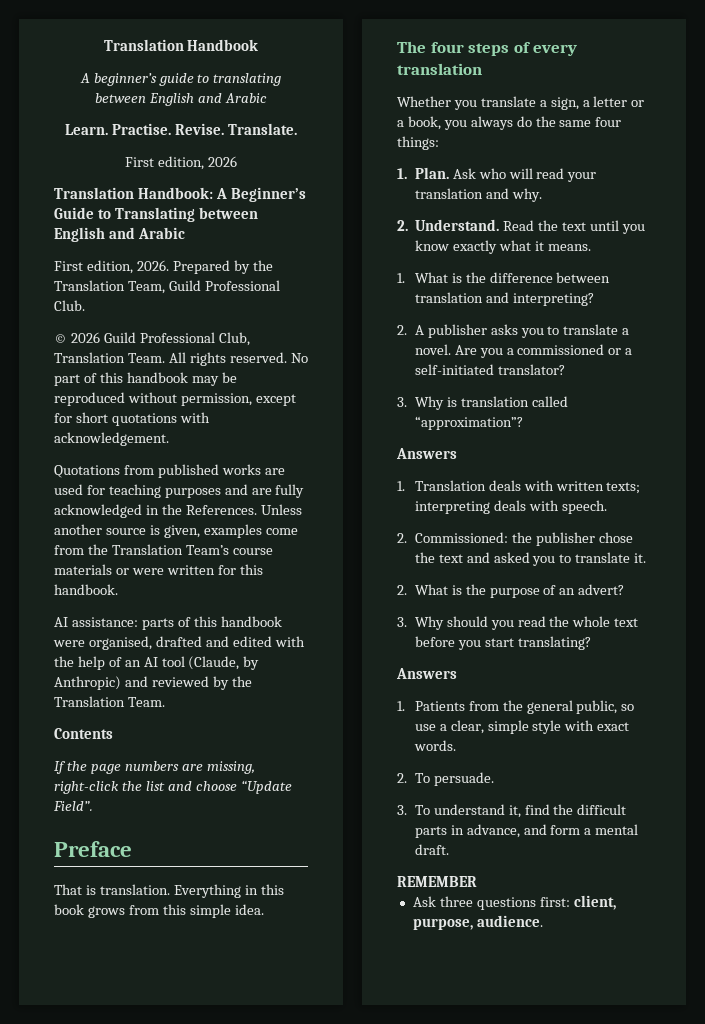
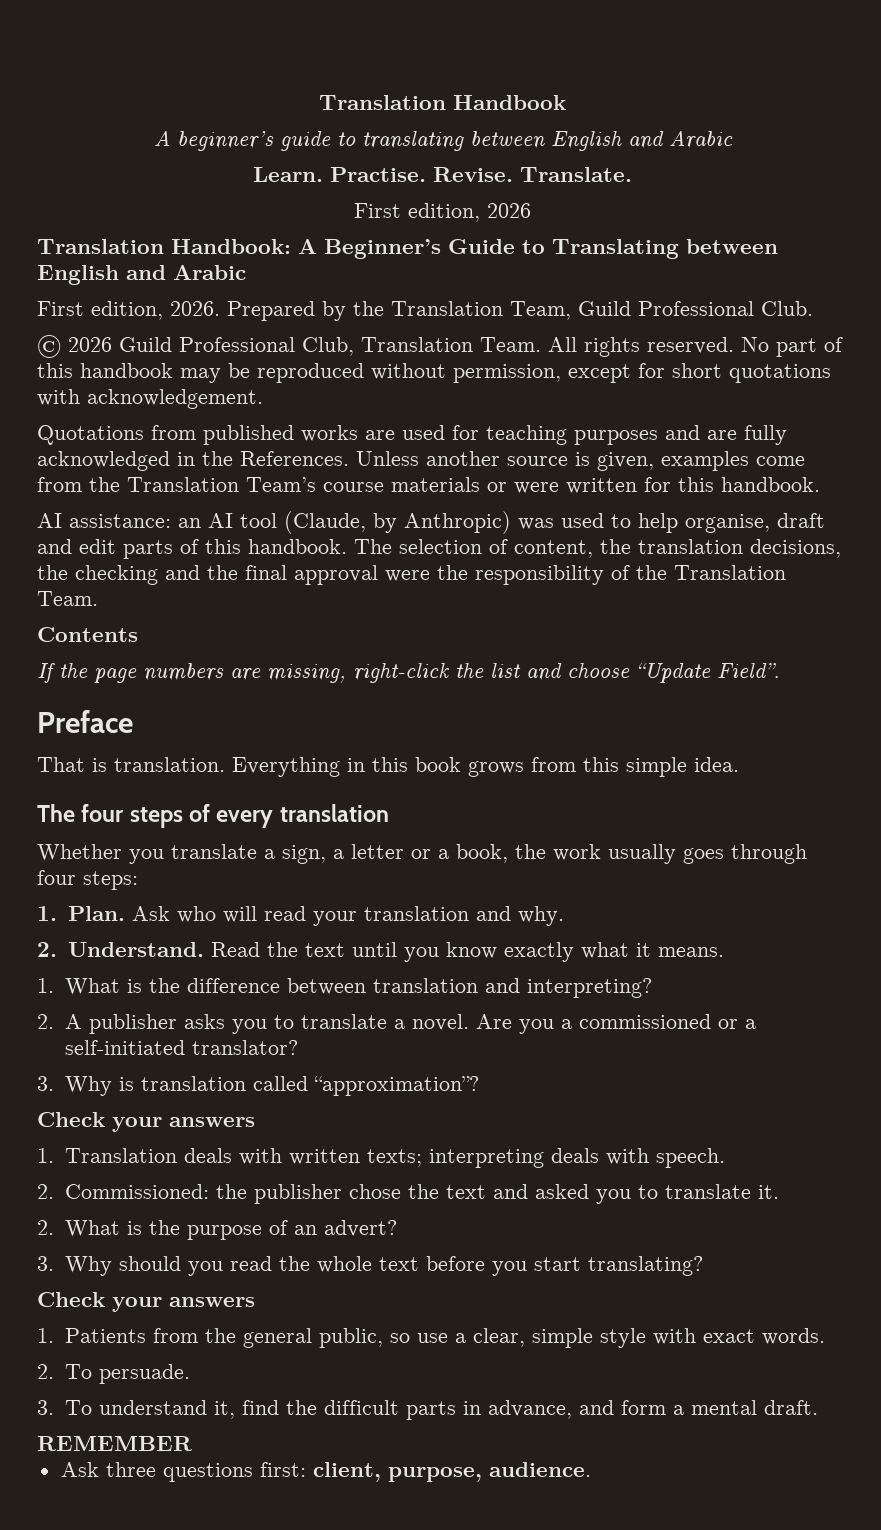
- AI assistance: parts of this handbook were organised, drafted and edited with the help of an AI tool (Claude, by Anthropic) and reviewed by the Translation Team.
+ AI assistance: an AI tool (Claude, by Anthropic) was used to help organise, draft and edit parts of this handbook. The selection of content, the translation decisions, the checking and the final approval were the responsibility of the Translation Team.
- Whether you translate a sign, a letter or a book, you always do the same four things:
+ Whether you translate a sign, a letter or a book, the work usually goes through four steps:
  3. Why is translation called “approximation”?
- Answers
+ Check your answers
  3. Why should you read the whole text before you start translating?
- Answers
+ Check your answers

